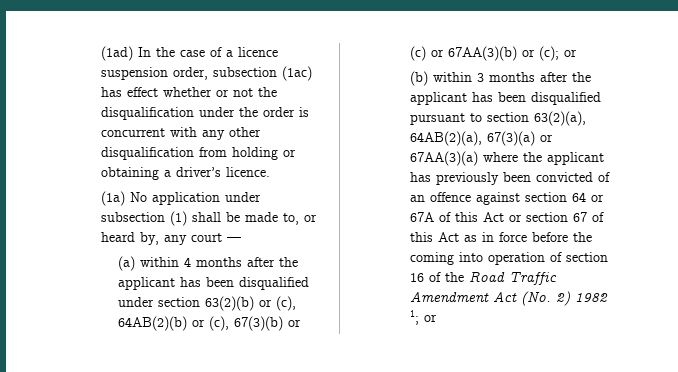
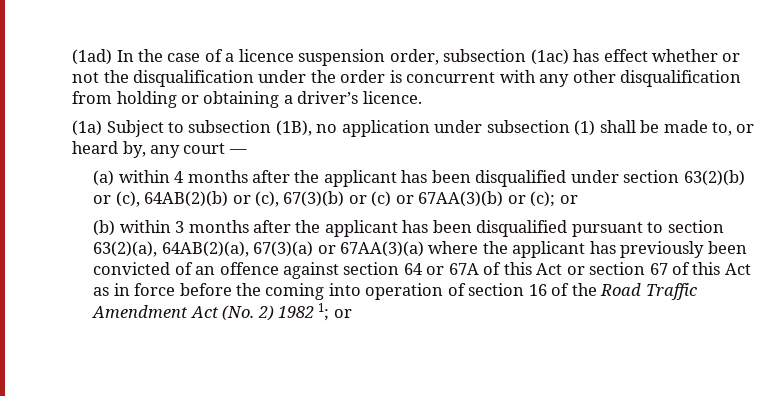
- (1a) No application under subsection (1) shall be made to, or heard by, any court —
+ (1a) Subject to subsection (1B), no application under subsection (1) shall be made to, or heard by, any court —

